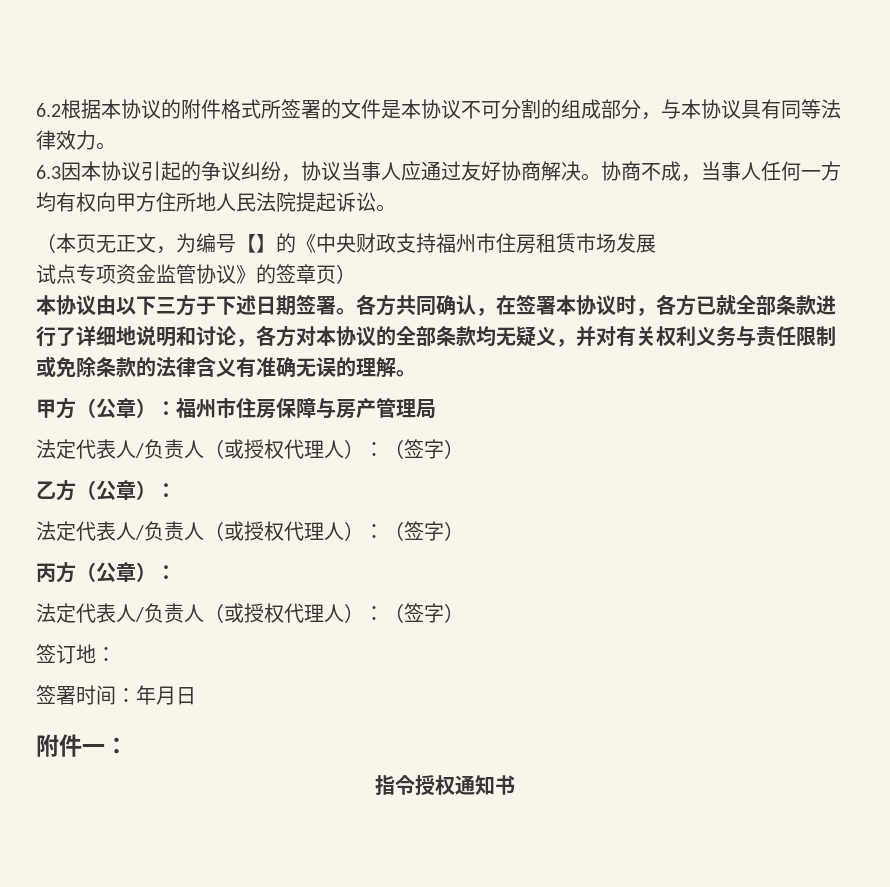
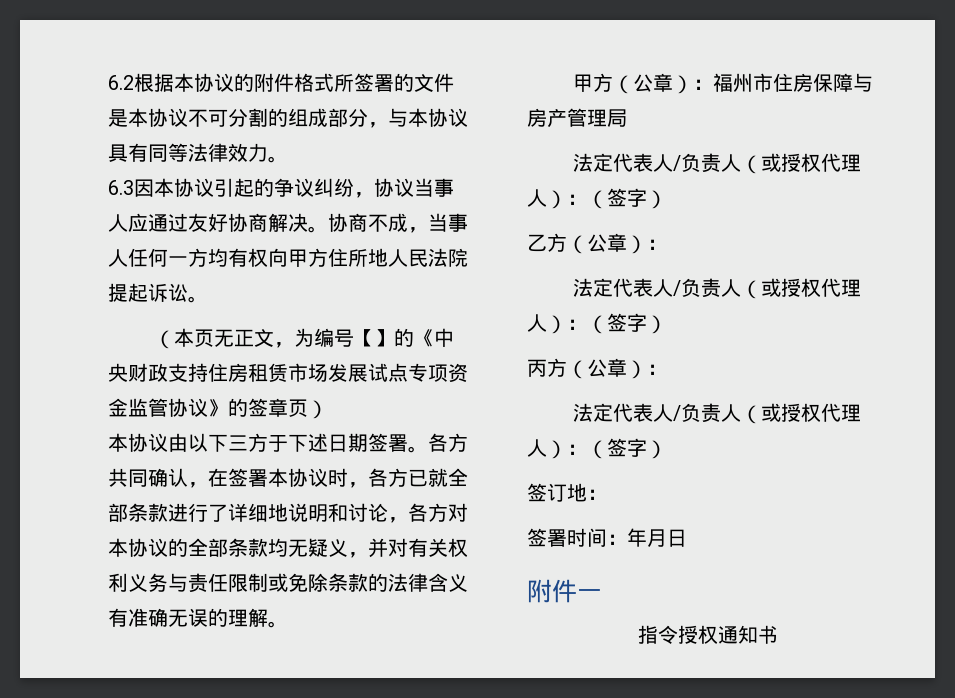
- （本页无正文，为编号【】的《中央财政支持福州市住房租赁市场发展
- 试点专项资金监管协议》的签章页）
+ （本页无正文，为编号【】的《中央财政支持住房租赁市场发展试点专项资金监管协议》的签章页）
- 附件一：
+ 附件一

